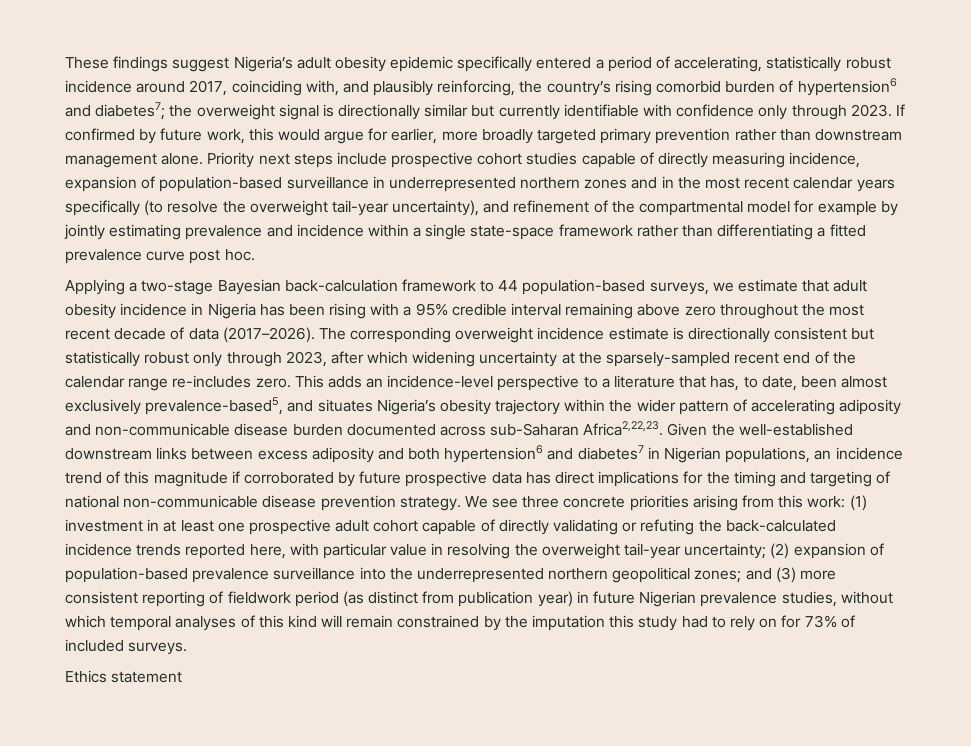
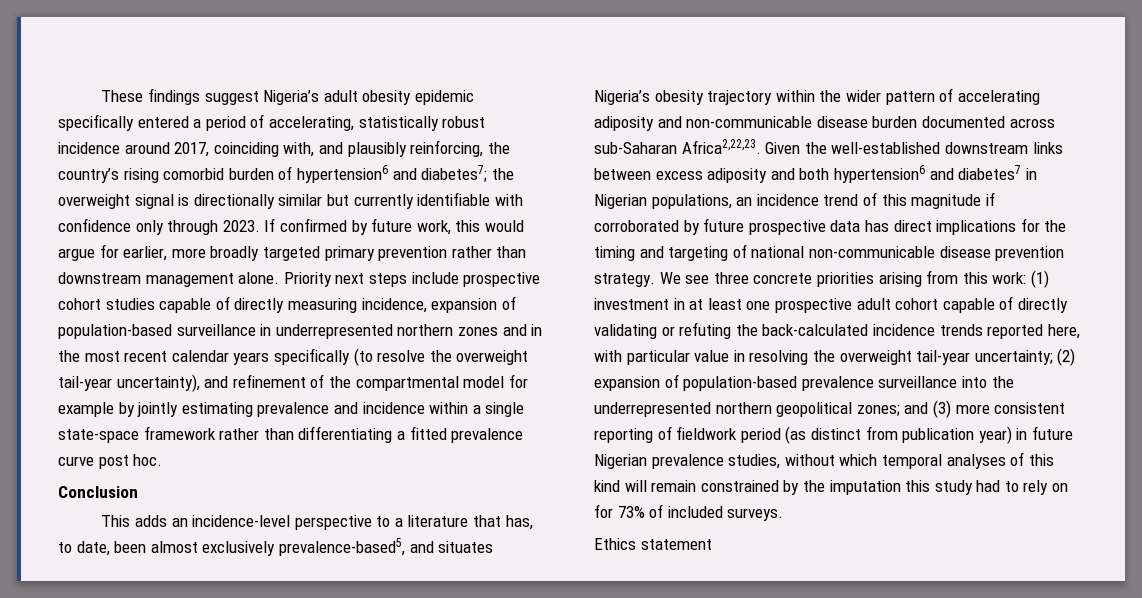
- Applying a two-stage Bayesian back-calculation framework to 44 population-based surveys, we estimate that adult obesity incidence in Nigeria has been rising with a 95% credible interval remaining above zero throughout the most recent decade of data (2017–2026). The corresponding overweight incidence estimate is directionally consistent but statistically robust only through 2023, after which widening uncertainty at the sparsely-sampled recent end of the calendar range re-includes zero. This adds an incidence-level perspective to a literature that has, to date, been almost exclusively prevalence-based5, and situates Nigeria’s obesity trajectory within the wider pattern of accelerating adiposity and non-communicable disease burden documented across sub-Saharan Africa2,22,23.
+ Conclusion
+ This adds an incidence-level perspective to a literature that has, to date, been almost exclusively prevalence-based5, and situates Nigeria’s obesity trajectory within the wider pattern of accelerating adiposity and non-communicable disease burden documented across sub-Saharan Africa2,22,23.

